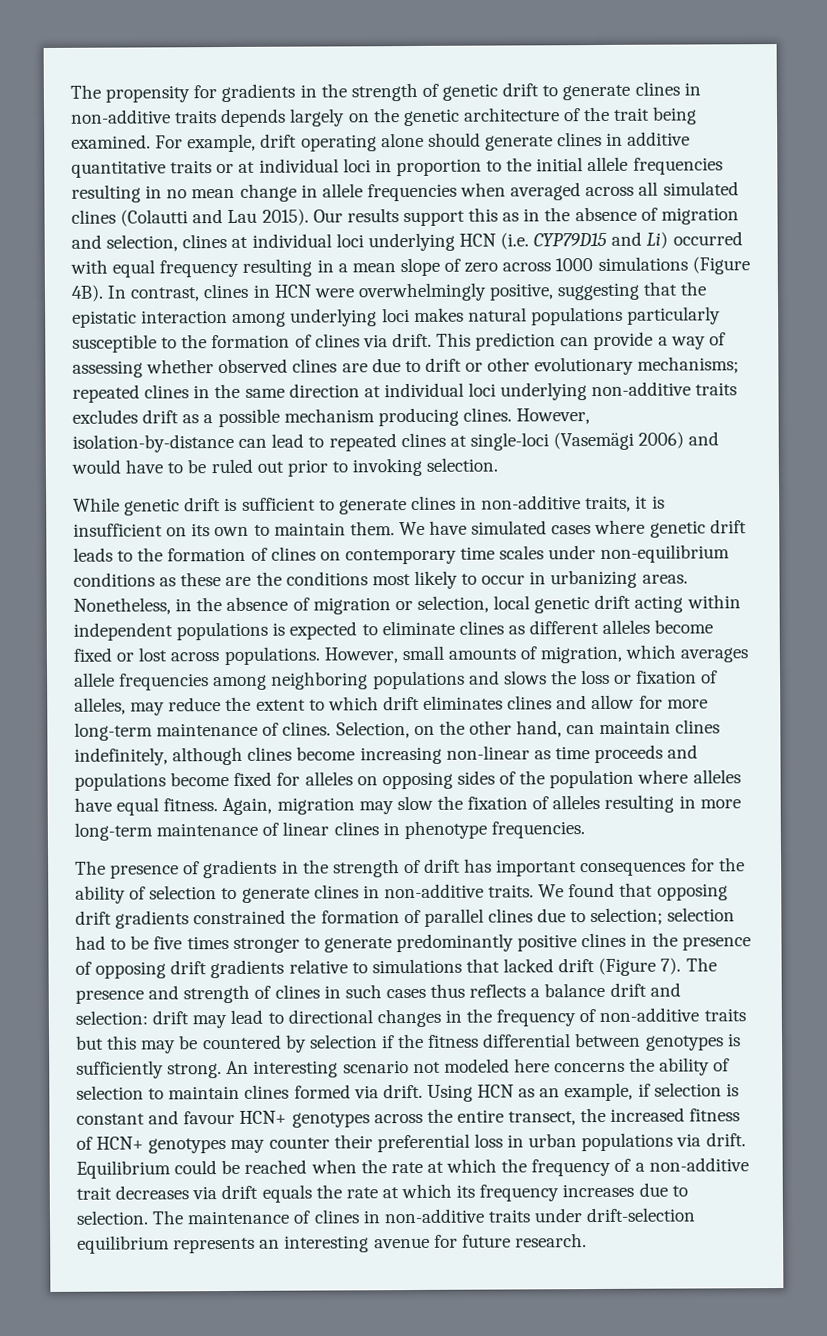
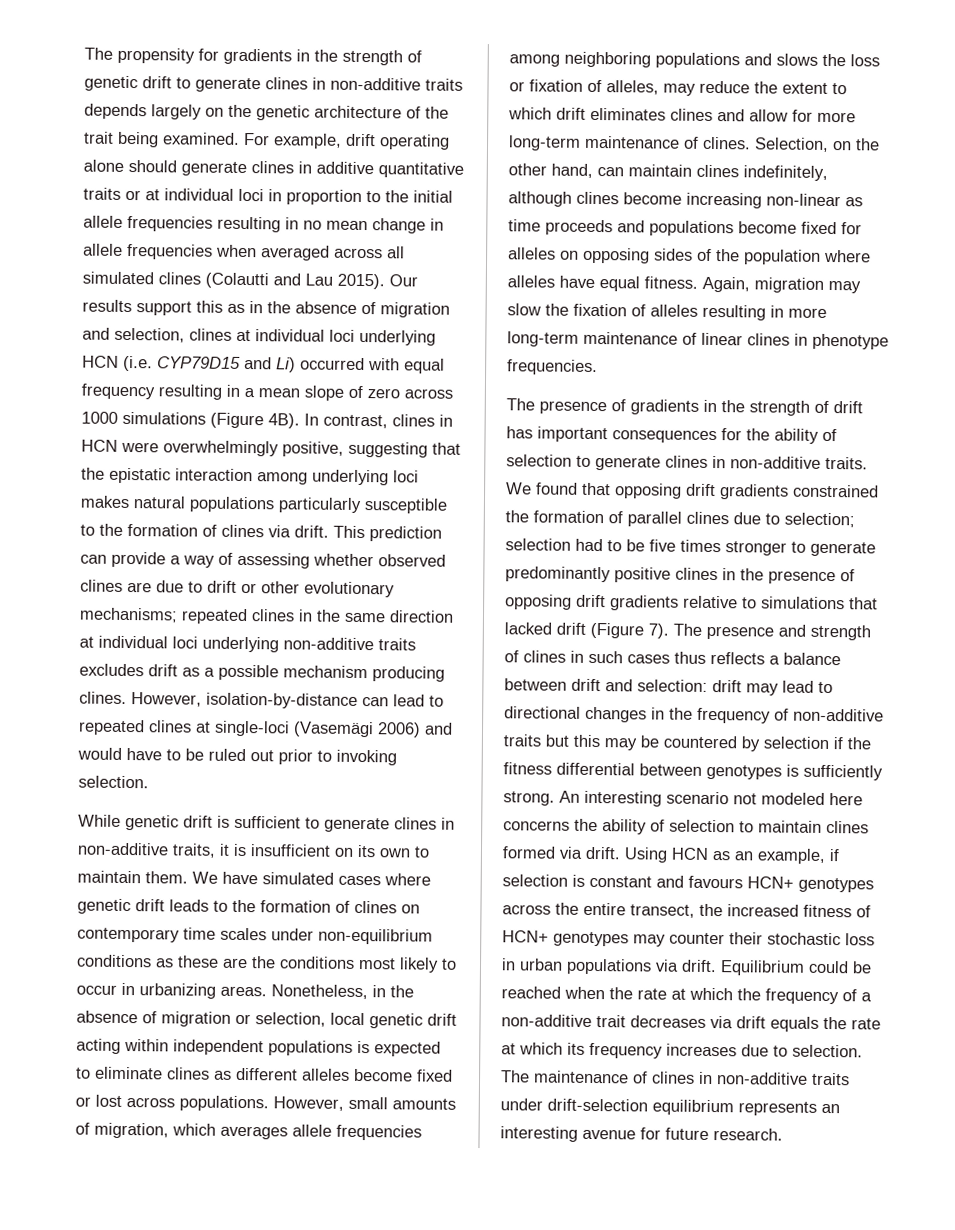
- The presence and strength of clines in such cases thus reflects a balance drift and selection: drift may lead to directional changes in the frequency of non-additive traits but this may be countered by selection if the fitness differential between genotypes is sufficiently strong.
+ The presence and strength of clines in such cases thus reflects a balance between drift and selection: drift may lead to directional changes in the frequency of non-additive traits but this may be countered by selection if the fitness differential between genotypes is sufficiently strong.
- Using HCN as an example, if selection is constant and favour HCN+ genotypes across the entire transect, the increased fitness of HCN+ genotypes may counter their preferential loss in urban populations via drift.
+ Using HCN as an example, if selection is constant and favours HCN+ genotypes across the entire transect, the increased fitness of HCN+ genotypes may counter their stochastic loss in urban populations via drift.

